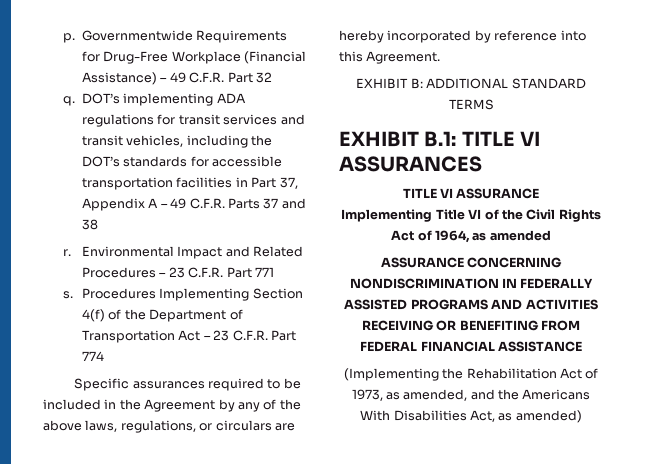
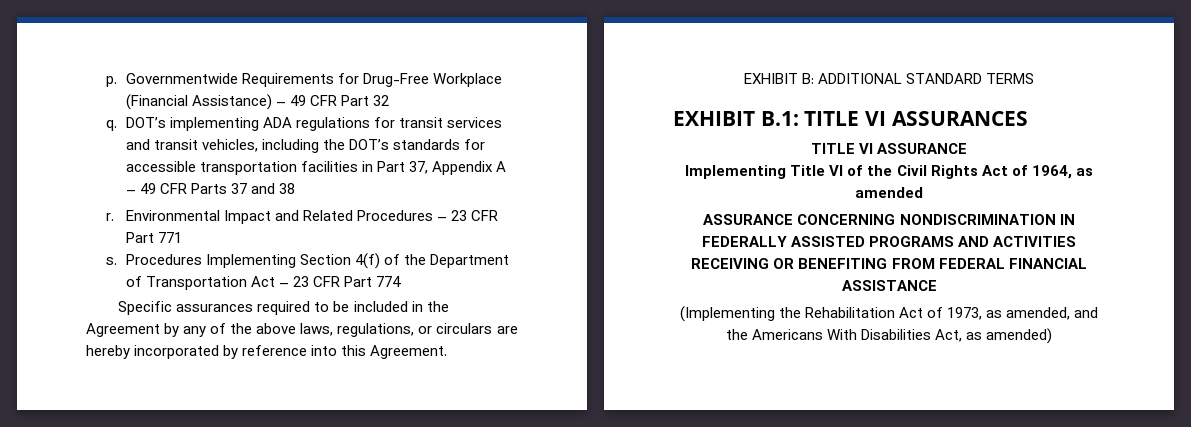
- p. Governmentwide Requirements for Drug-Free Workplace (Financial Assistance) – 49 C.F.R. Part 32
+ p. Governmentwide Requirements for Drug-Free Workplace (Financial Assistance) – 49 CFR Part 32
- DOT’s implementing ADA regulations for transit services and transit vehicles, including the DOT’s standards for accessible transportation facilities in Part 37, Appendix A – 49 C.F.R. Parts 37 and 38
+ DOT’s implementing ADA regulations for transit services and transit vehicles, including the DOT’s standards for accessible transportation facilities in Part 37, Appendix A – 49 CFR Parts 37 and 38
- Environmental Impact and Related Procedures – 23 C.F.R. Part 771
+ Environmental Impact and Related Procedures – 23 CFR Part 771
- Procedures Implementing Section 4(f) of the Department of Transportation Act – 23 C.F.R. Part 774
+ Procedures Implementing Section 4(f) of the Department of Transportation Act – 23 CFR Part 774

